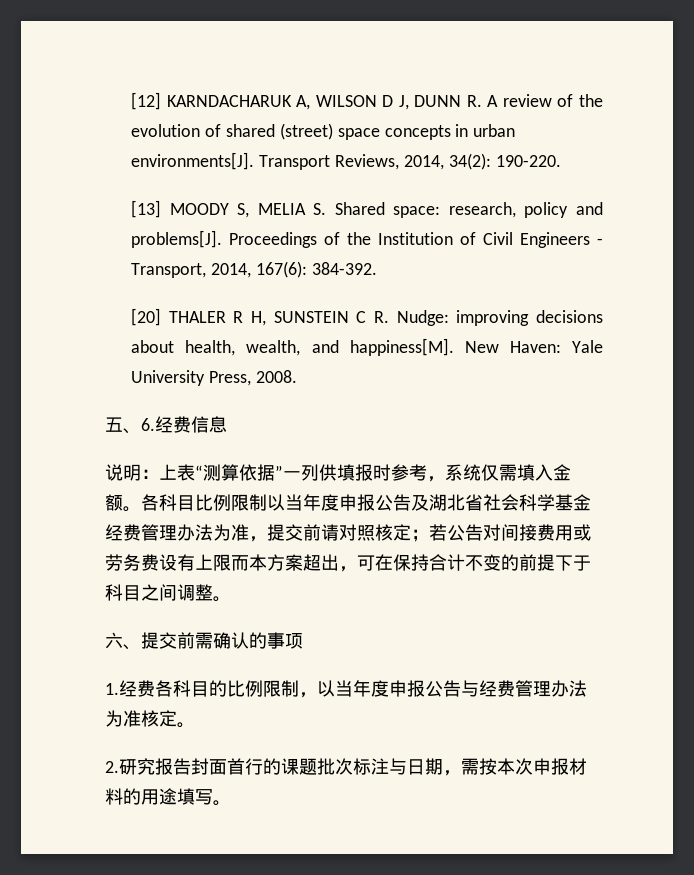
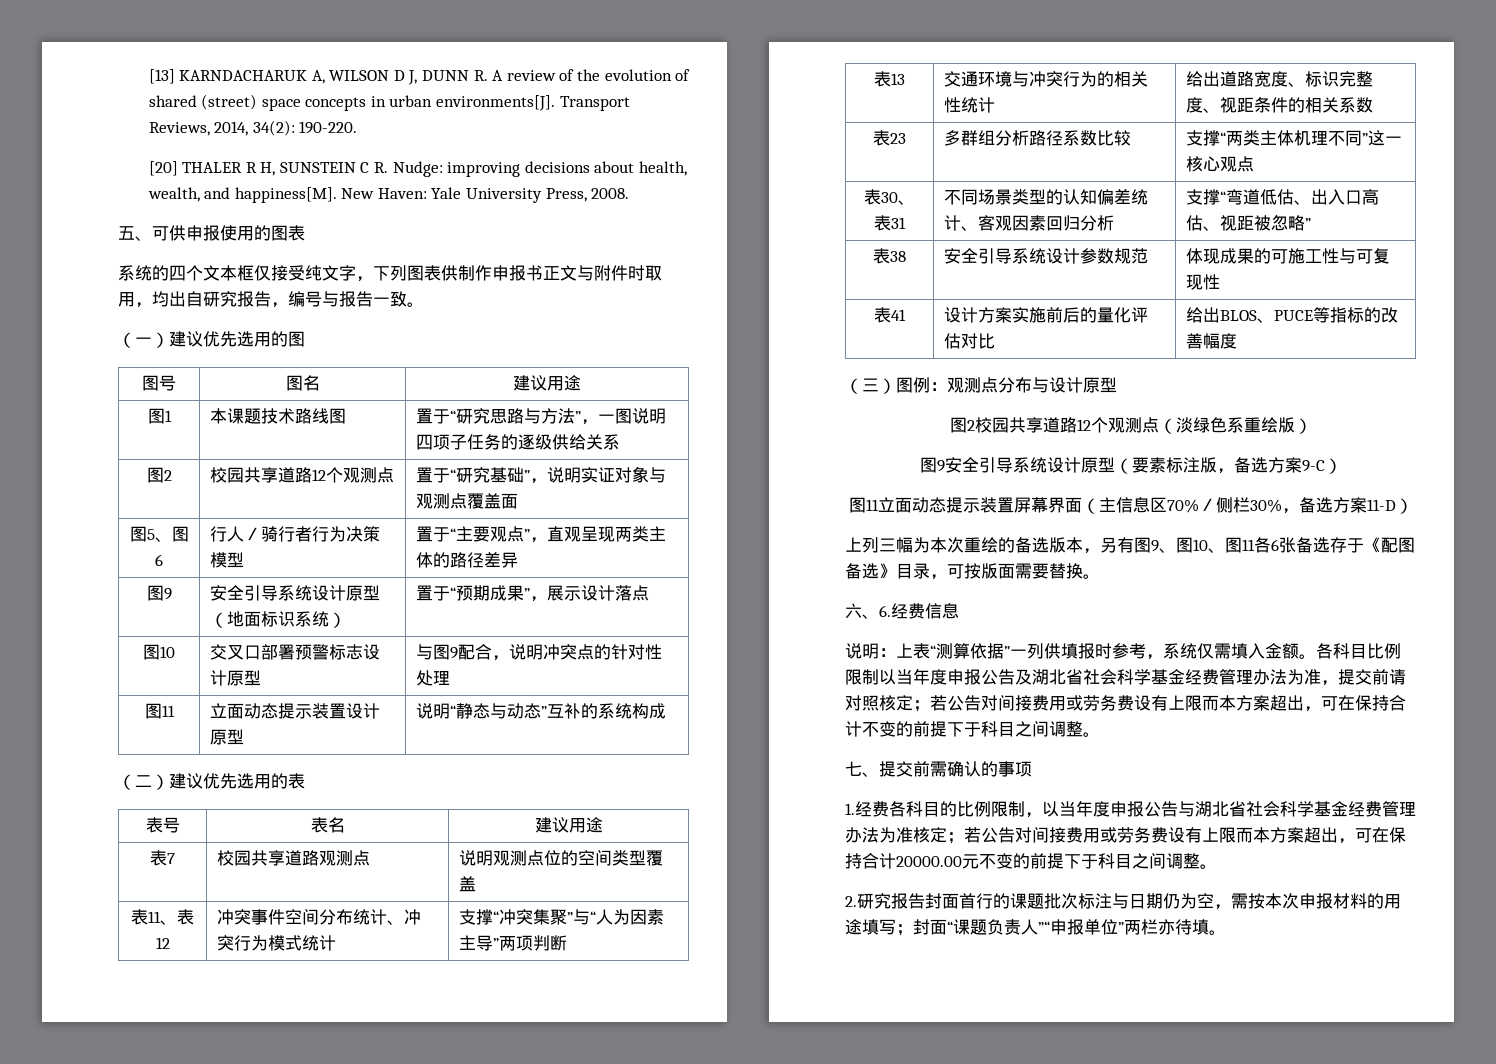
- [12] KARNDACHARUK A, WILSON D J, DUNN R. A review of the evolution of shared (street) space concepts in urban environments[J].
+ [13] KARNDACHARUK A, WILSON D J, DUNN R. A review of the evolution of shared (street) space concepts in urban environments[J].
- [13] MOODY S, MELIA S. Shared space: research, policy and problems[J]. Proceedings of the Institution of Civil Engineers - Transport, 2014, 167(6): 384-392.
- 五、6.经费信息
+ 五、可供申报使用的图表
+ 系统的四个文本框仅接受纯文字，下列图表供制作申报书正文与附件时取用，均出自研究报告，编号与报告一致。
+ （一）建议优先选用的图
+ 图号 | 图名 | 建议用途
+ 图1 | 本课题技术路线图 | 置于“研究思路与方法”，一图说明四项子任务的逐级供给关系
+ 图2 | 校园共享道路12个观测点 | 置于“研究基础”，说明实证对象与观测点覆盖面
+ 图5、图6 | 行人／骑行者行为决策模型 | 置于“主要观点”，直观呈现两类主体的路径差异
+ 图9 | 安全引导系统设计原型（地面标识系统） | 置于“预期成果”，展示设计落点
+ 图10 | 交叉口部署预警标志设计原型 | 与图9配合，说明冲突点的针对性处理
+ 图11 | 立面动态提示装置设计原型 | 说明“静态与动态”互补的系统构成
+ （二）建议优先选用的表
+ 表号 | 表名 | 建议用途
+ 表7 | 校园共享道路观测点 | 说明观测点位的空间类型覆盖
+ 表11、表12 | 冲突事件空间分布统计、冲突行为模式统计 | 支撑“冲突集聚”与“人为因素主导”两项判断
+ 表13 | 交通环境与冲突行为的相关性统计 | 给出道路宽度、标识完整度、视距条件的相关系数
+ 表23 | 多群组分析路径系数比较 | 支撑“两类主体机理不同”这一核心观点
+ 表30、表31 | 不同场景类型的认知偏差统计、客观因素回归分析 | 支撑“弯道低估、出入口高估、视距被忽略”
+ 表38 | 安全引导系统设计参数规范 | 体现成果的可施工性与可复现性
+ 表41 | 设计方案实施前后的量化评估对比 | 给出BLOS、PUCE等指标的改善幅度
+ （三）图例：观测点分布与设计原型
+ 图2校园共享道路12个观测点（淡绿色系重绘版）
+ 图9安全引导系统设计原型（要素标注版，备选方案9-C）
+ 图11立面动态提示装置屏幕界面（主信息区70%／侧栏30%，备选方案11-D）
+ 上列三幅为本次重绘的备选版本，另有图9、图10、图11各6张备选存于《配图备选》目录，可按版面需要替换。
+ 六、6.经费信息
- 六、提交前需确认的事项
+ 七、提交前需确认的事项
- 1.经费各科目的比例限制，以当年度申报公告与经费管理办法为准核定。
+ 1.经费各科目的比例限制，以当年度申报公告与湖北省社会科学基金经费管理办法为准核定；若公告对间接费用或劳务费设有上限而本方案超出，可在保持合计20000.00元不变的前提下于科目之间调整。
- 2.研究报告封面首行的课题批次标注与日期，需按本次申报材料的用途填写。
+ 2.研究报告封面首行的课题批次标注与日期仍为空，需按本次申报材料的用途填写；封面“课题负责人”“申报单位”两栏亦待填。

